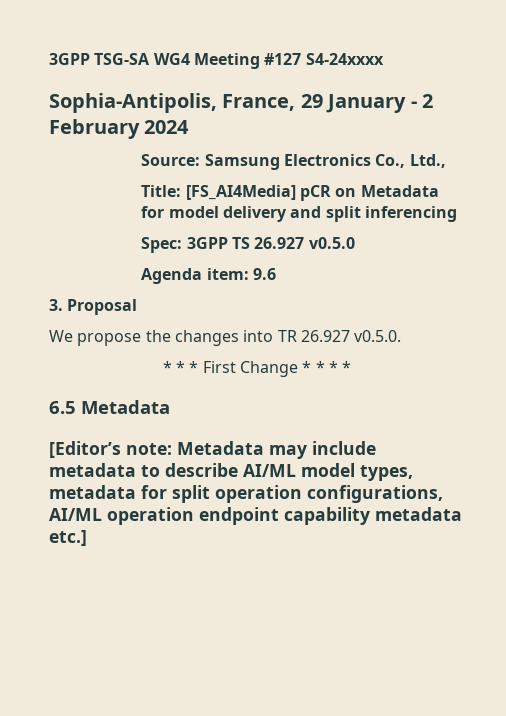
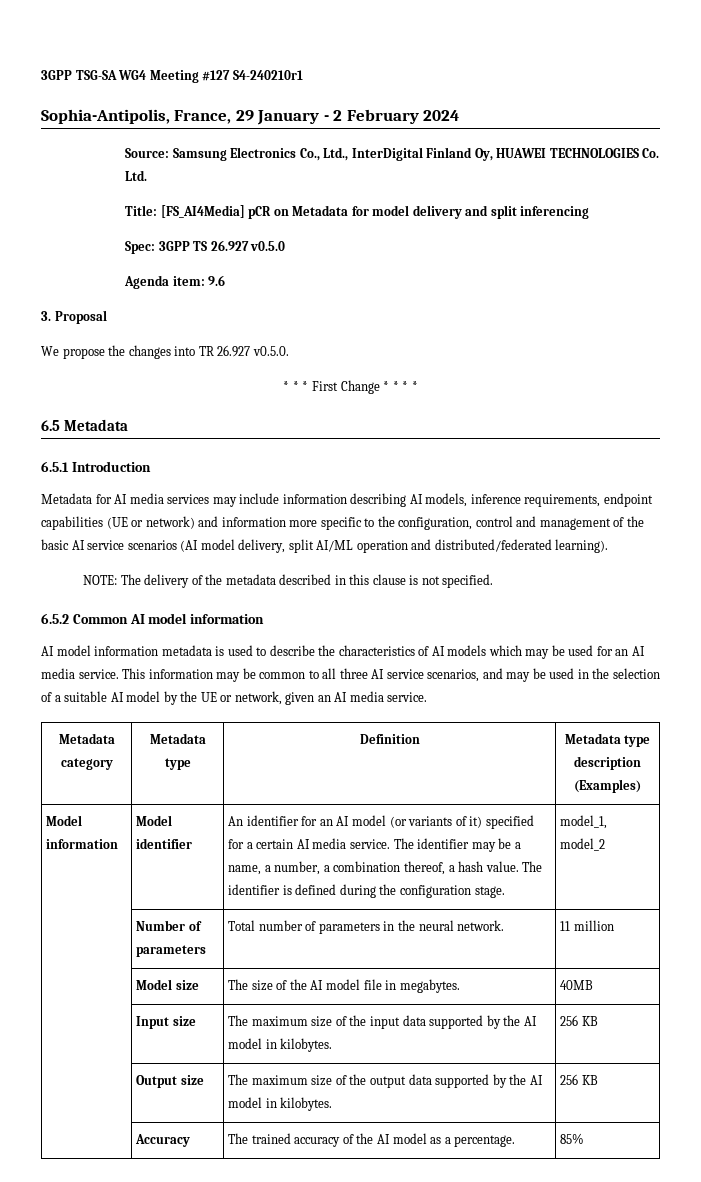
- 3GPP TSG-SA WG4 Meeting #127 S4-24xxxx
+ 3GPP TSG-SA WG4 Meeting #127 S4-240210r1
- Source: Samsung Electronics Co., Ltd.,
+ Source: Samsung Electronics Co., Ltd., InterDigital Finland Oy, HUAWEI TECHNOLOGIES Co. Ltd.
- [Editor’s note: Metadata may include metadata to describe AI/ML model types, metadata for split operation configurations, AI/ML operation endpoint capability metadata etc.]
+ 6.5.1 Introduction
+ Metadata for AI media services may include information describing AI models, inference requirements, endpoint capabilities (UE or network) and information more specific to the configuration, control and management of the basic AI service scenarios (AI model delivery, split AI/ML operation and distributed/federated learning).
+ NOTE: The delivery of the metadata described in this clause is not specified.
+ 6.5.2 Common AI model information
+ AI model information metadata is used to describe the characteristics of AI models which may be used for an AI media service. This information may be common to all three AI service scenarios, and may be used in the selection of a suitable AI model by the UE or network, given an AI media service.
+ Metadata category | Metadata type | Definition | Metadata type description (Examples)
+ Model information | Model identifier | An identifier for an AI model (or variants of it) specified for a certain AI media service. The identifier may be a name, a number, a combination thereof, a hash value. The identifier is defined during the configuration stage. | model_1, model_2
+ | Number of parameters | Total number of parameters in the neural network. | 11 million
+ | Model size | The size of the AI model file in megabytes. | 40MB
+ | Input size | The maximum size of the input data supported by the AI model in kilobytes. | 256 KB
+ | Output size | The maximum size of the output data supported by the AI model in kilobytes. | 256 KB
+ | Accuracy | The trained accuracy of the AI model as a percentage. | 85%

